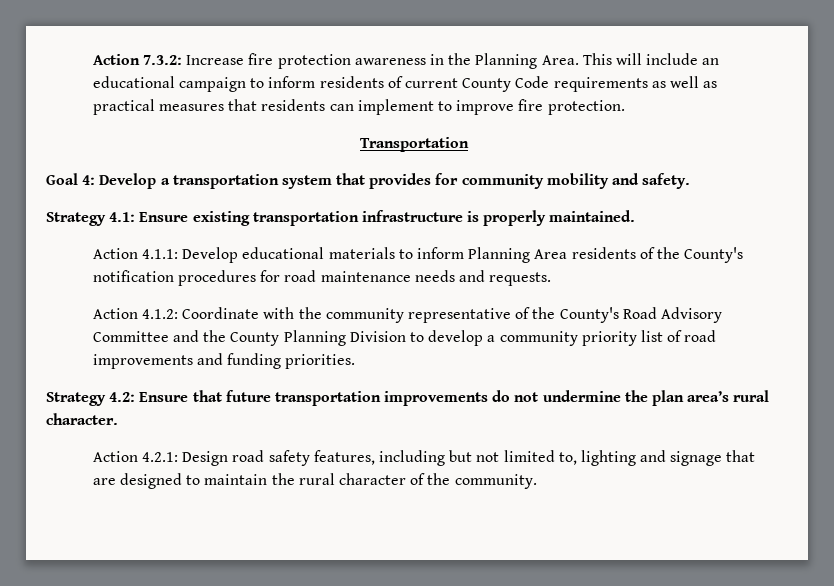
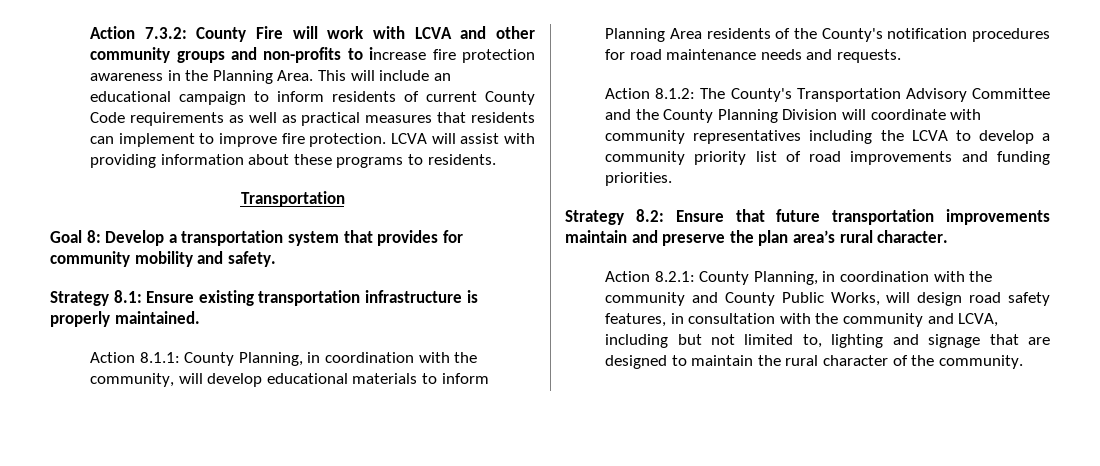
- Action 7.3.2: Increase fire protection awareness in the Planning Area.
+ Action 7.3.2: County Fire will work with LCVA and other community groups and non-profits to increase fire protection awareness in the Planning Area.
+ LCVA will assist with providing information about these programs to residents.
- Goal 4: Develop a transportation system that provides for community mobility and safety.
+ Goal 8: Develop a transportation system that provides for community mobility and safety.
- Strategy 4.1: Ensure existing transportation infrastructure is properly maintained.
+ Strategy 8.1: Ensure existing transportation infrastructure is properly maintained.
- Action 4.1.1: Develop educational materials to inform Planning Area residents of the County's notification procedures for road maintenance needs and requests.
+ Action 8.1.1: County Planning, in coordination with the community, will develop educational materials to inform Planning Area residents of the County's notification procedures for road maintenance needs and requests.
- Action 4.1.2: Coordinate with the community representative of the County's Road Advisory Committee and the County Planning Division to develop a community priority list of road improvements and funding priorities.
+ Action 8.1.2: The County's Transportation Advisory Committee and the County Planning Division will coordinate with community representatives including the LCVA to develop a community priority list of road improvements and funding priorities.
- Strategy 4.2: Ensure that future transportation improvements do not undermine the plan area’s rural character.
+ Strategy 8.2: Ensure that future transportation improvements maintain and preserve the plan area’s rural character.
- Action 4.2.1: Design road safety features, including but not limited to, lighting and signage that are designed to maintain the rural character of the community.
+ Action 8.2.1: County Planning, in coordination with the community and County Public Works, will design road safety features, in consultation with the community and LCVA, including but not limited to, lighting and signage that are designed to maintain the rural character of the community.

